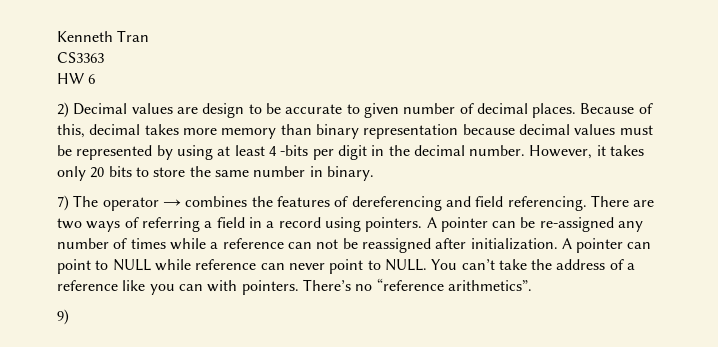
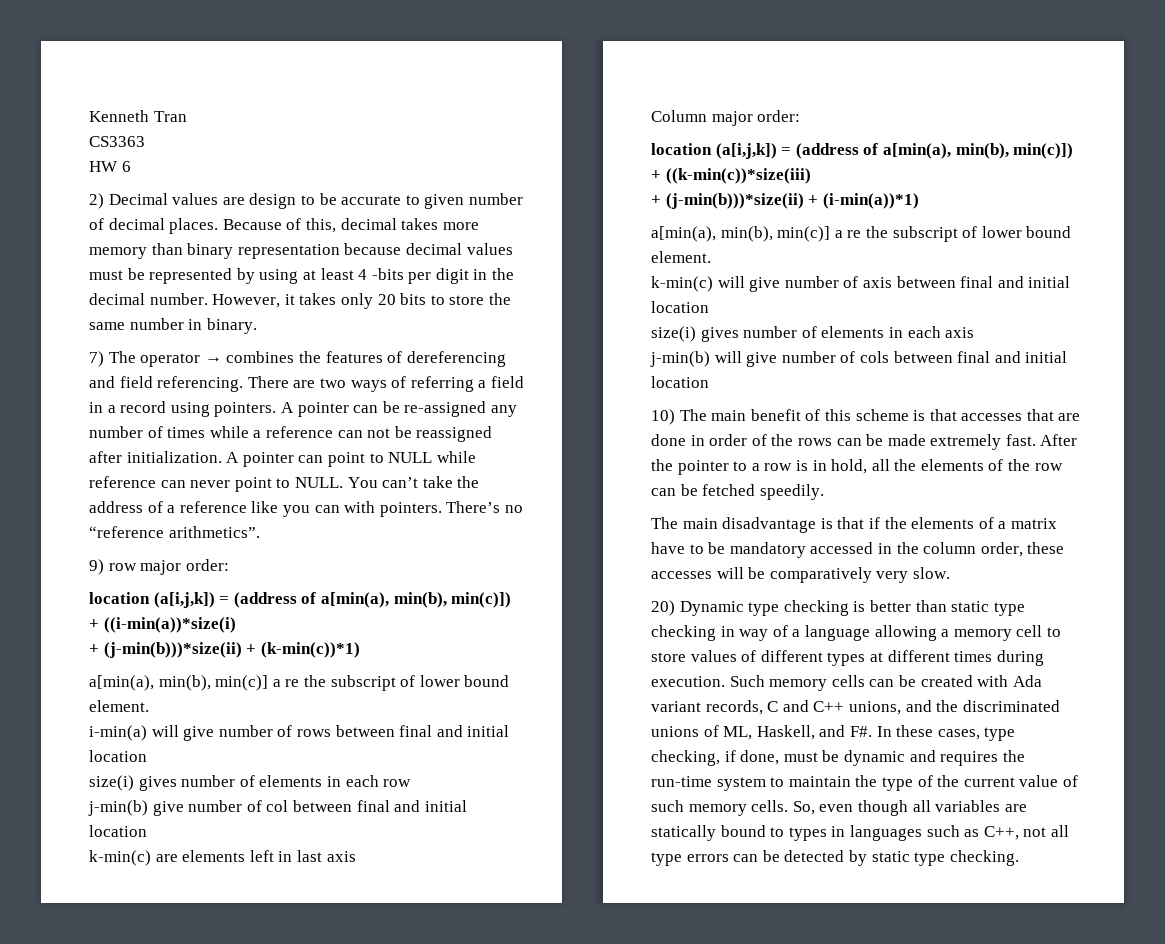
- 9)
+ 9) row major order:
+ location (a[i,j,k]) = (address of a[min(a), min(b), min(c)]) + ((i-min(a))*size(i)
+ + (j-min(b)))*size(ii) + (k-min(c))*1)
+ a[min(a), min(b), min(c)] a re the subscript of lower bound element.
+ i-min(a) will give number of rows between final and initial location
+ size(i) gives number of elements in each row
+ j-min(b) give number of col between final and initial location
+ k-min(c) are elements left in last axis
+ Column major order:
+ location (a[i,j,k]) = (address of a[min(a), min(b), min(c)]) + ((k-min(c))*size(iii)
+ + (j-min(b)))*size(ii) + (i-min(a))*1)
+ a[min(a), min(b), min(c)] a re the subscript of lower bound element.
+ k-min(c) will give number of axis between final and initial location
+ size(i) gives number of elements in each axis
+ j-min(b) will give number of cols between final and initial location
+ 10) The main benefit of this scheme is that accesses that are done in order of the rows can be made extremely fast. After the pointer to a row is in hold, all the elements of the row can be fetched speedily.
+ The main disadvantage is that if the elements of a matrix have to be mandatory accessed in the column order, these accesses will be comparatively very slow.
+ 20) Dynamic type checking is better than static type checking in way of a language allowing a memory cell to store values of different types at different times during execution. Such memory cells can be created with Ada variant records, C and C++ unions, and the discriminated unions of ML, Haskell, and F#. In these cases, type checking, if done, must be dynamic and requires the run-time system to maintain the type of the current value of such memory cells. So, even though all variables are statically bound to types in languages such as C++, not all type errors can be detected by static type checking.

